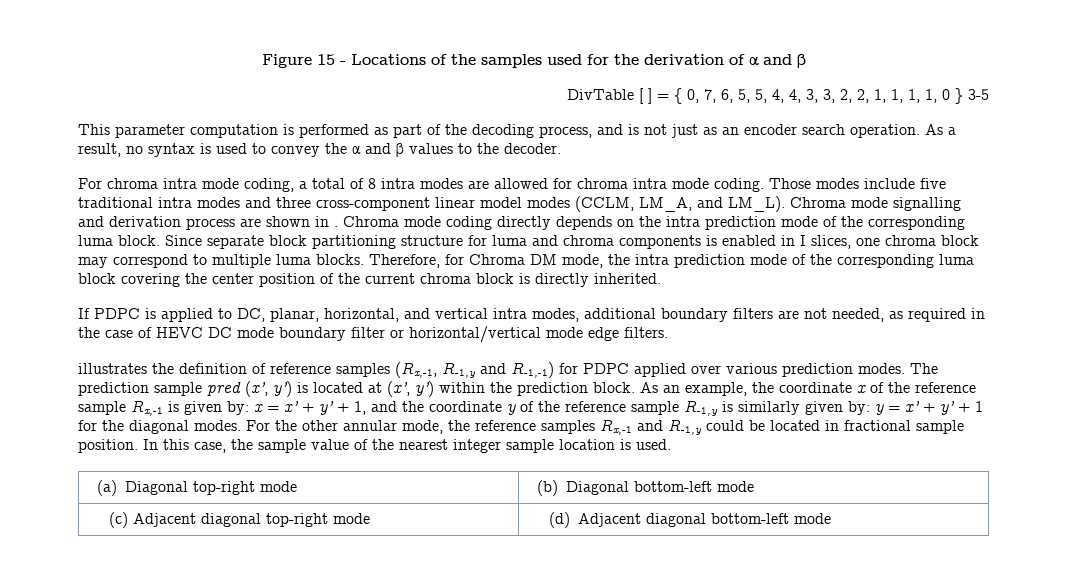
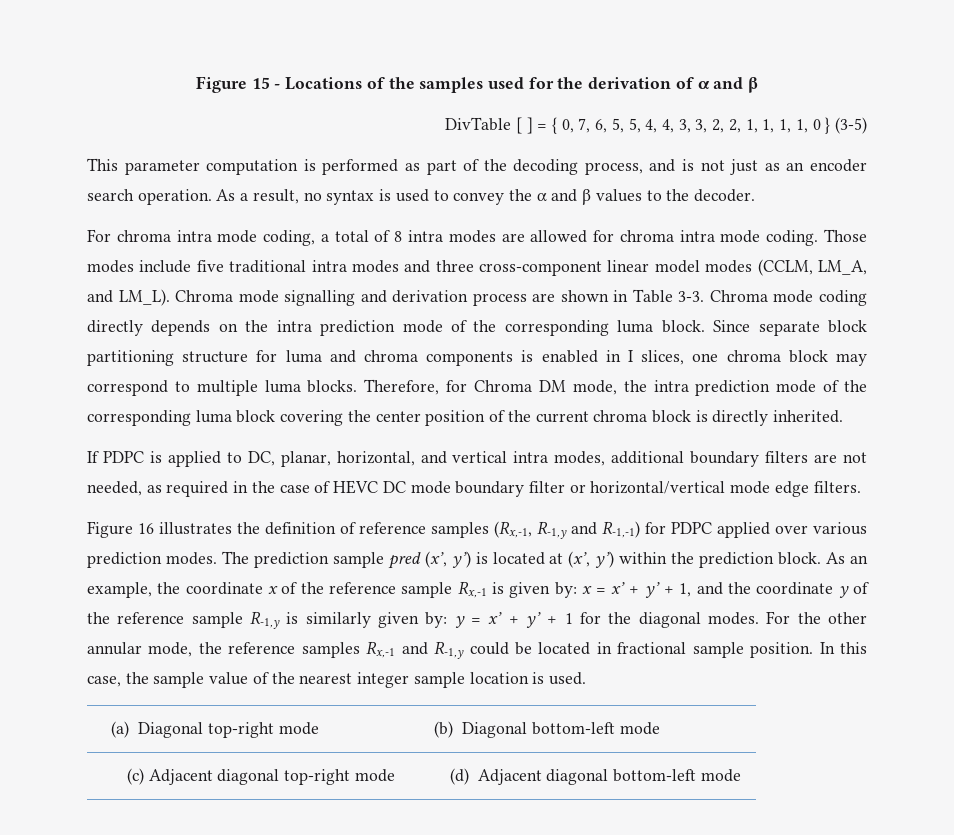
- DivTable [ ] = { 0, 7, 6, 5, 5, 4, 4, 3, 3, 2, 2, 1, 1, 1, 1, 0 } 3-5
+ DivTable [ ] = { 0, 7, 6, 5, 5, 4, 4, 3, 3, 2, 2, 1, 1, 1, 1, 0 } (3-5)
- Chroma mode signalling and derivation process are shown in .
+ Chroma mode signalling and derivation process are shown in Table 3-3.
- illustrates the definition of reference samples (Rx,-1, R-1,y and R-1,-1) for PDPC applied over various prediction modes.
+ Figure 16 illustrates the definition of reference samples (Rx,-1, R-1,y and R-1,-1) for PDPC applied over various prediction modes.

